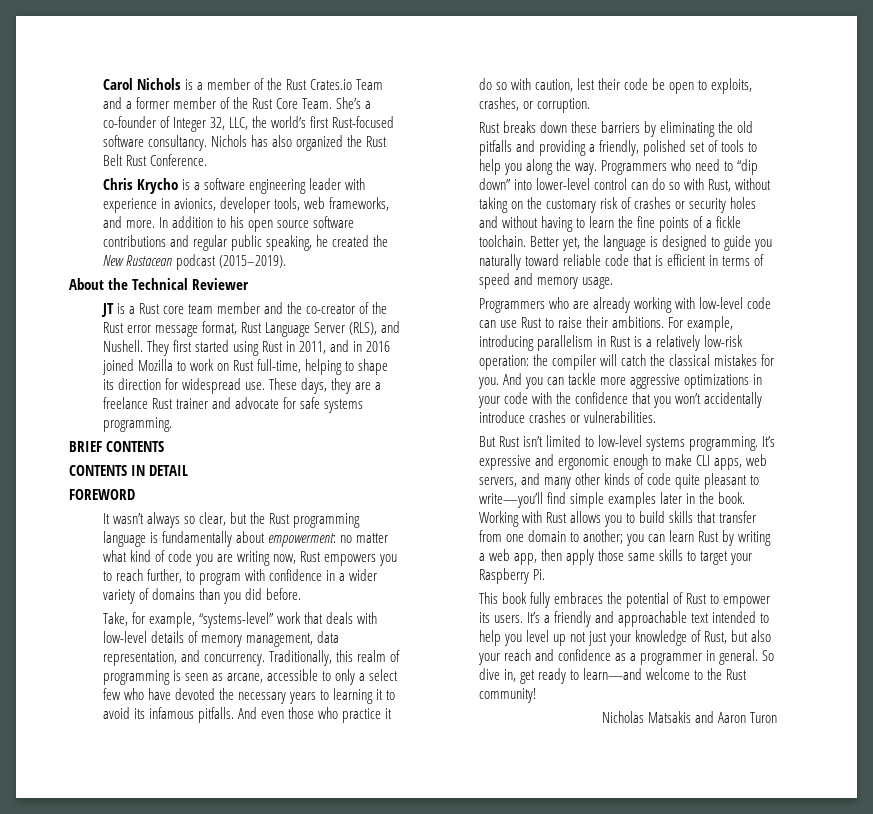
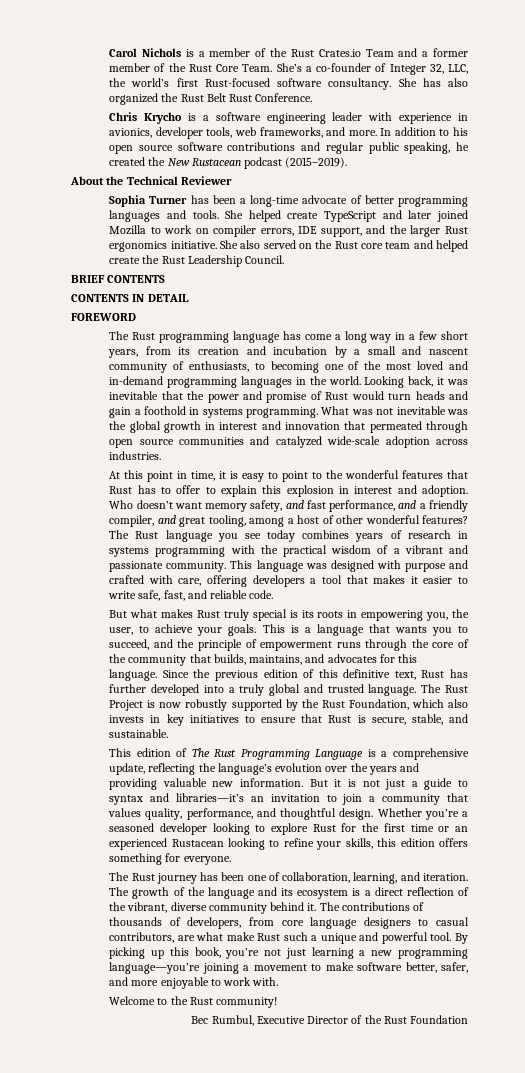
- Nichols has also organized the Rust Belt Rust Conference.
+ She has also organized the Rust Belt Rust Conference.
- JT is a Rust core team member and the co-creator of the Rust error message format, Rust Language Server (RLS), and Nushell. They first started using Rust in 2011, and in 2016 joined Mozilla to work on Rust full-time, helping to shape its direction for widespread use. These days, they are a freelance Rust trainer and advocate for safe systems programming.
+ Sophia Turner has been a long-time advocate of better programming languages and tools. She helped create TypeScript and later joined Mozilla to work on compiler errors, IDE support, and the larger Rust ergonomics initiative. She also served on the Rust core team and helped create the Rust Leadership Council.
- It wasn’t always so clear, but the Rust programming language is fundamentally about empowerment: no matter what kind of code you are writing now, Rust empowers you to reach further, to program with confidence in a wider variety of domains than you did before.
- Take, for example, “systems-level” work that deals with low-level details of memory management, data representation, and concurrency. Traditionally, this realm of programming is seen as arcane, accessible to only a select few who have devoted the necessary years to learning it to avoid its infamous pitfalls. And even those who practice it do so with caution, lest their code be open to exploits, crashes, or corruption.
- Rust breaks down these barriers by eliminating the old pitfalls and providing a friendly, polished set of tools to help you along the way. Programmers who need to “dip down” into lower-level control can do so with Rust, without taking on the customary risk of crashes or security holes and without having to learn the fine points of a fickle toolchain. Better yet, the language is designed to guide you naturally toward reliable code that is efficient in terms of speed and memory usage.
- Programmers who are already working with low-level code can use Rust to raise their ambitions. For example, introducing parallelism in Rust is a relatively low-risk operation: the compiler will catch the classical mistakes for you. And you can tackle more aggressive optimizations in your code with the confidence that you won’t accidentally introduce crashes or vulnerabilities.
- But Rust isn’t limited to low-level systems programming. It’s expressive and ergonomic enough to make CLI apps, web servers, and many other kinds of code quite pleasant to write—you’ll find simple examples later in the book. Working with Rust allows you to build skills that transfer from one domain to another; you can learn Rust by writing a web app, then apply those same skills to target your Raspberry Pi.
- This book fully embraces the potential of Rust to empower its users. It’s a friendly and approachable text intended to help you level up not just your knowledge of Rust, but also your reach and confidence as a programmer in general. So dive in, get ready to learn—and welcome to the Rust community!
- Nicholas Matsakis and Aaron Turon
+ The Rust programming language has come a long way in a few short years, from its creation and incubation by a small and nascent community of enthusiasts, to becoming one of the most loved and in-demand programming languages in the world. Looking back, it was inevitable that the power and promise of Rust would turn heads and gain a foothold in systems programming. What was not inevitable was the global growth in interest and innovation that permeated through open source communities and catalyzed wide-scale adoption across industries.
+ At this point in time, it is easy to point to the wonderful features that Rust has to offer to explain this explosion in interest and adoption. Who doesn’t want memory safety, and fast performance, and a friendly compiler, and great tooling, among a host of other wonderful features? The Rust language you see today combines years of research in systems programming with the practical wisdom of a vibrant and passionate community. This language was designed with purpose and crafted with care, offering developers a tool that makes it easier to write safe, fast, and reliable code.
+ But what makes Rust truly special is its roots in empowering you, the user, to achieve your goals. This is a language that wants you to succeed, and the principle of empowerment runs through the core of the community that builds, maintains, and advocates for this language. Since the previous edition of this definitive text, Rust has further developed into a truly global and trusted language. The Rust Project is now robustly supported by the Rust Foundation, which also invests in key initiatives to ensure that Rust is secure, stable, and sustainable.
+ This edition of The Rust Programming Language is a comprehensive update, reflecting the language’s evolution over the years and providing valuable new information. But it is not just a guide to syntax and libraries—it’s an invitation to join a community that values quality, performance, and thoughtful design. Whether you’re a seasoned developer looking to explore Rust for the first time or an experienced Rustacean looking to refine your skills, this edition offers something for everyone.
+ The Rust journey has been one of collaboration, learning, and iteration. The growth of the language and its ecosystem is a direct reflection of the vibrant, diverse community behind it. The contributions of thousands of developers, from core language designers to casual contributors, are what make Rust such a unique and powerful tool. By picking up this book, you’re not just learning a new programming language—you’re joining a movement to make software better, safer, and more enjoyable to work with.
+ Welcome to the Rust community!
+ Bec Rumbul, Executive Director of the Rust Foundation

